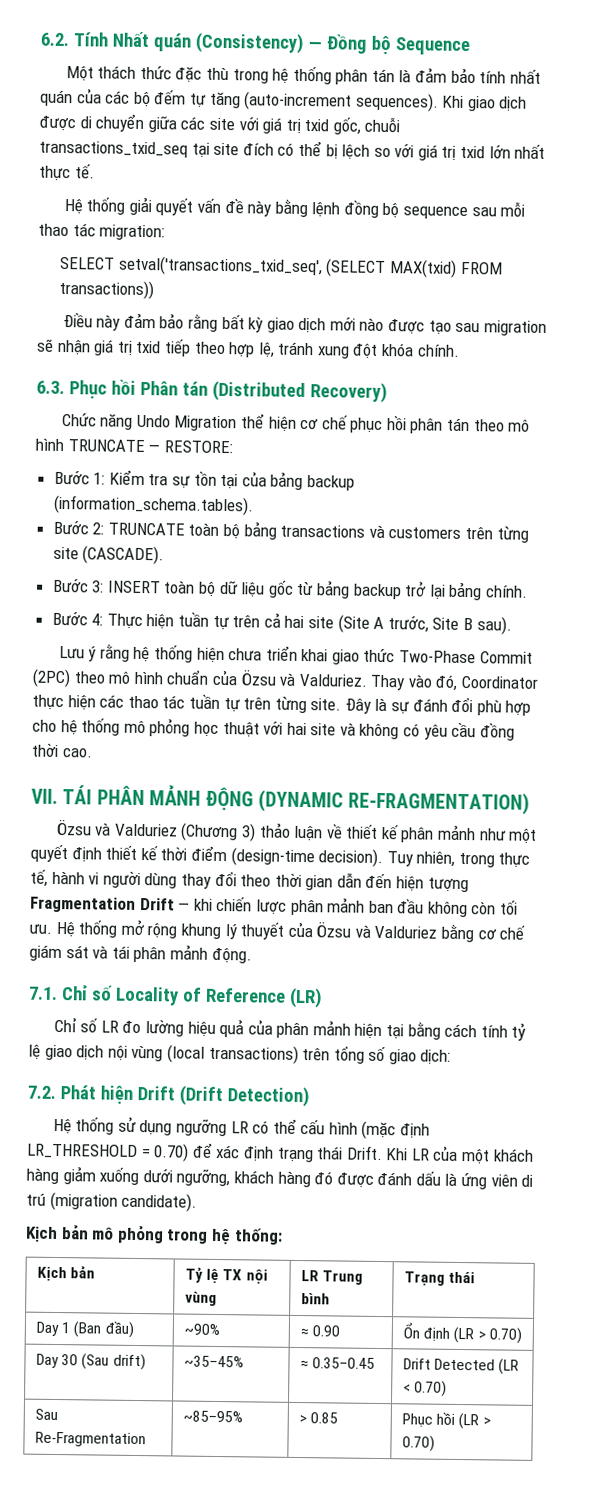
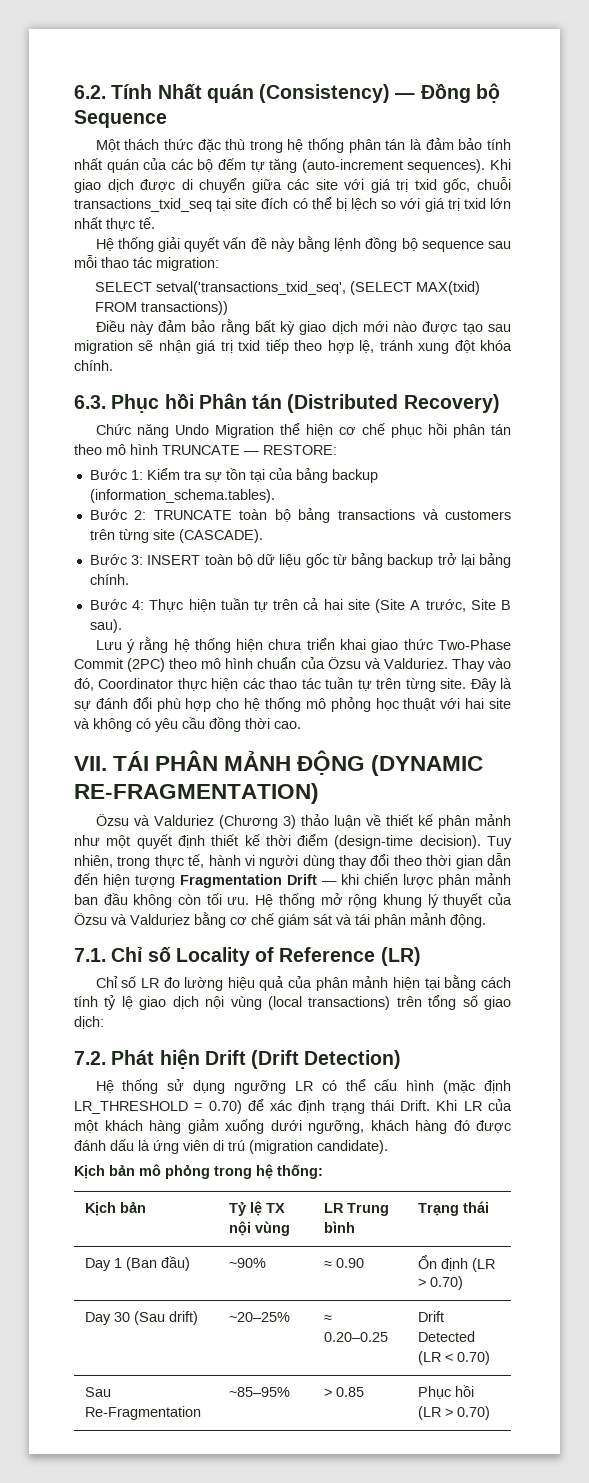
- Day 30 (Sau drift) | ~35–45% | ≈ 0.35–0.45 | Drift Detected (LR < 0.70)
+ Day 30 (Sau drift) | ~20–25% | ≈ 0.20–0.25 | Drift Detected (LR < 0.70)

